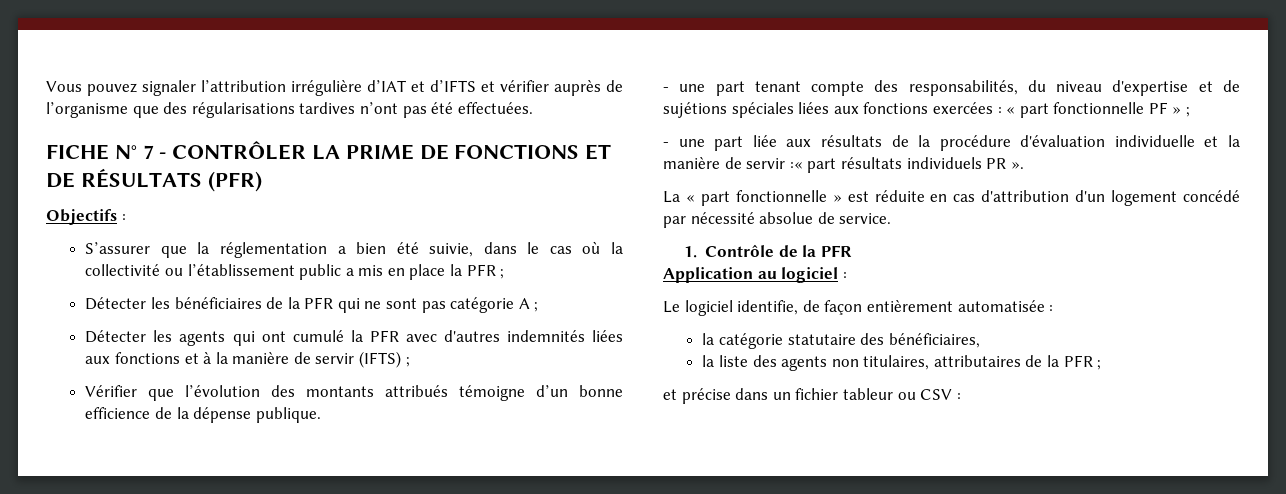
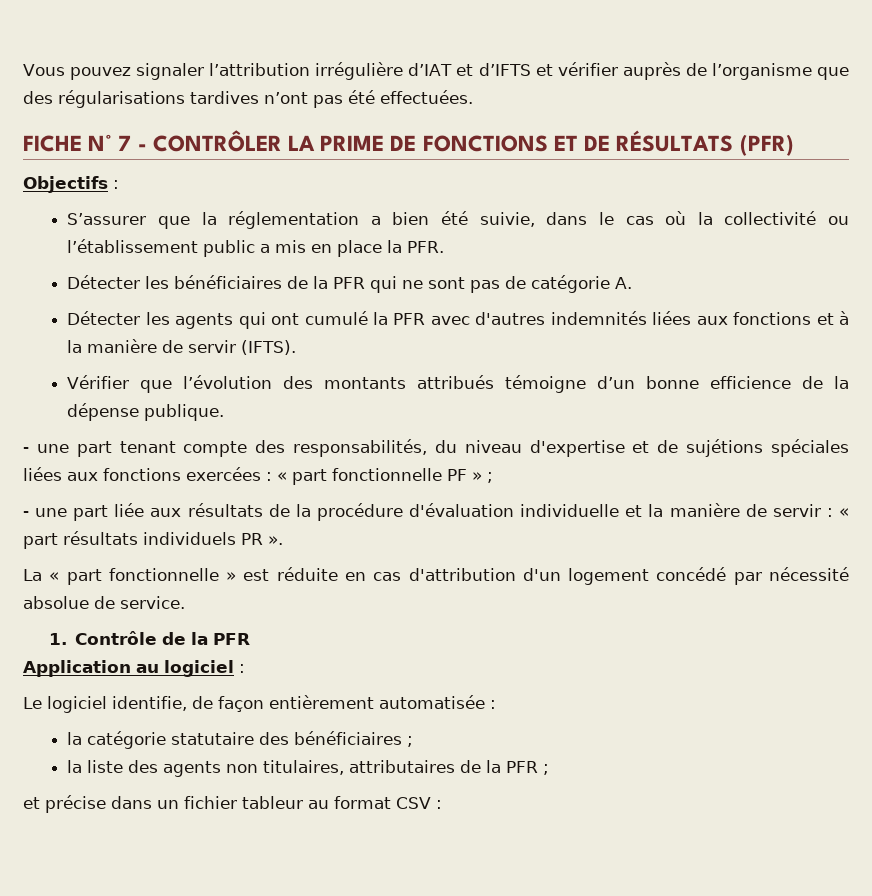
- S’assurer que la réglementation a bien été suivie, dans le cas où la collectivité ou l’établissement public a mis en place la PFR ;
+ S’assurer que la réglementation a bien été suivie, dans le cas où la collectivité ou l’établissement public a mis en place la PFR.
- Détecter les bénéficiaires de la PFR qui ne sont pas catégorie A ;
+ Détecter les bénéficiaires de la PFR qui ne sont pas de catégorie A.
- Détecter les agents qui ont cumulé la PFR avec d'autres indemnités liées aux fonctions et à la manière de servir (IFTS) ;
+ Détecter les agents qui ont cumulé la PFR avec d'autres indemnités liées aux fonctions et à la manière de servir (IFTS).
- - une part liée aux résultats de la procédure d'évaluation individuelle et la manière de servir :« part résultats individuels PR ».
+ - une part liée aux résultats de la procédure d'évaluation individuelle et la manière de servir : « part résultats individuels PR ».
- la catégorie statutaire des bénéficiaires,
+ la catégorie statutaire des bénéficiaires ;
- et précise dans un fichier tableur ou CSV :
+ et précise dans un fichier tableur au format CSV :

